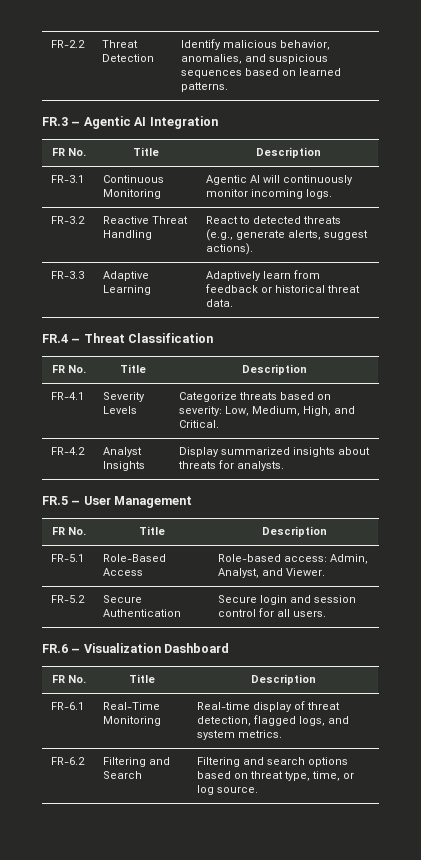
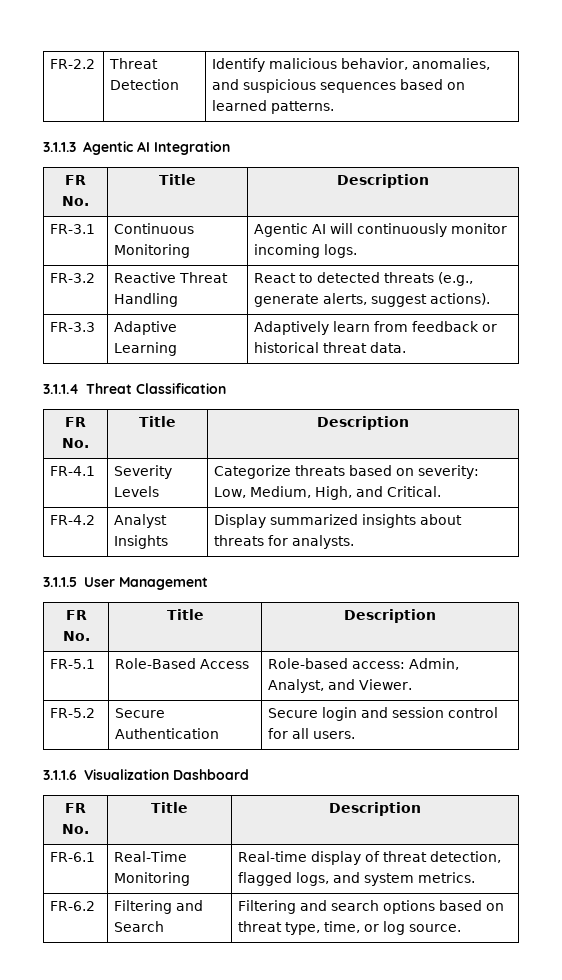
- FR.3 – Agentic AI Integration
+ 3.1.1.3 Agentic AI Integration
- FR.4 – Threat Classification
+ 3.1.1.4 Threat Classification
- FR.5 – User Management
+ 3.1.1.5 User Management
- FR.6 – Visualization Dashboard
+ 3.1.1.6 Visualization Dashboard

